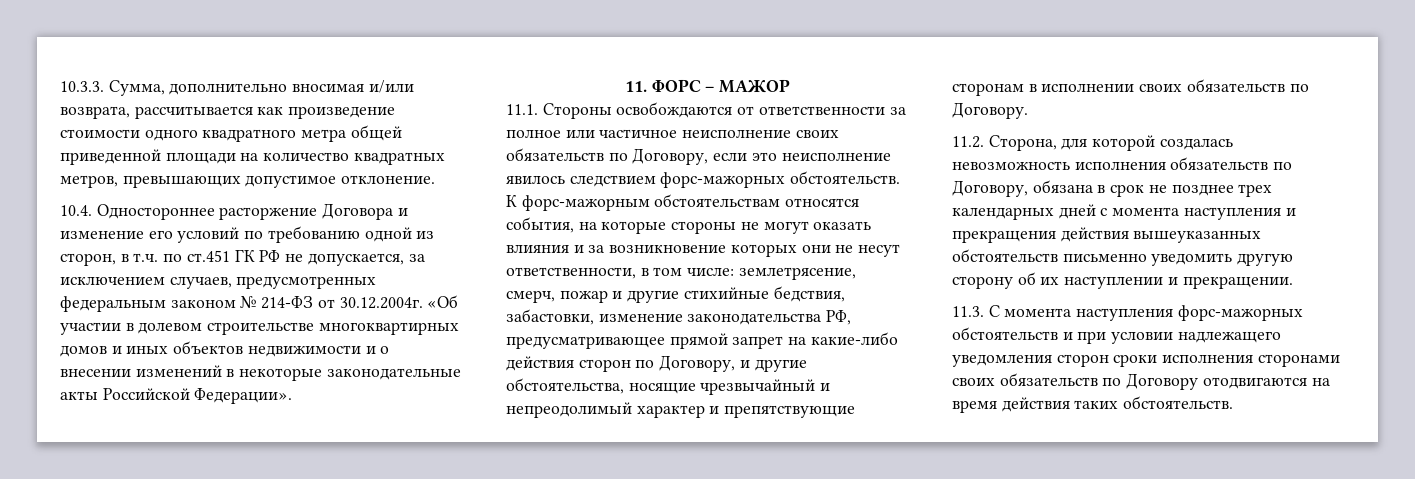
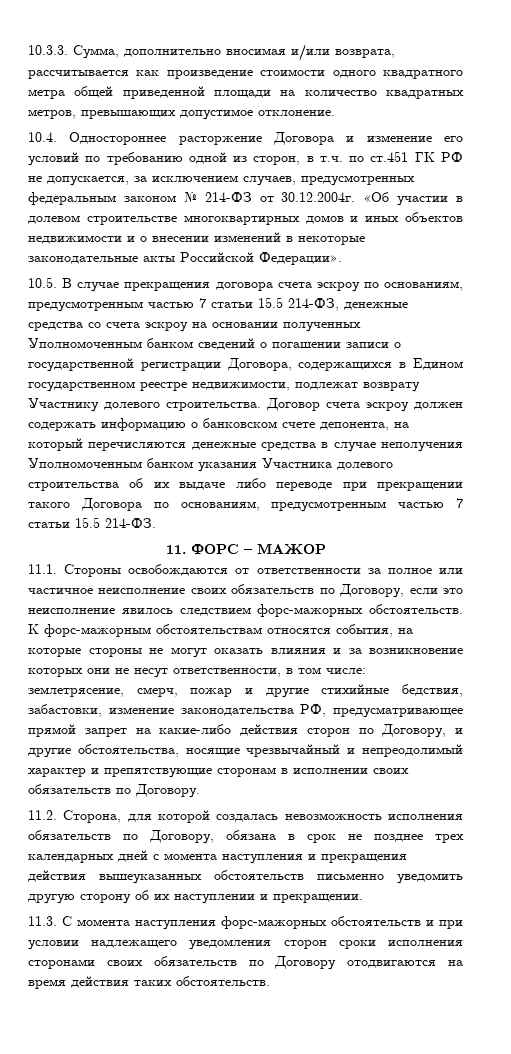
+ 10.5. В случае прекращения договора счета эскроу по основаниям, предусмотренным частью 7 статьи 15.5 214-ФЗ, денежные средства со счета эскроу на основании полученных Уполномоченным банком сведений о погашении записи о государственной регистрации Договора, содержащихся в Едином государственном реестре недвижимости, подлежат возврату Участнику долевого строительства. Договор счета эскроу должен содержать информацию о банковском счете депонента, на который перечисляются денежные средства в случае неполучения Уполномоченным банком указания Участника долевого строительства об их выдаче либо переводе при прекращении такого Договора по основаниям, предусмотренным частью 7 статьи 15.5 214-ФЗ.

